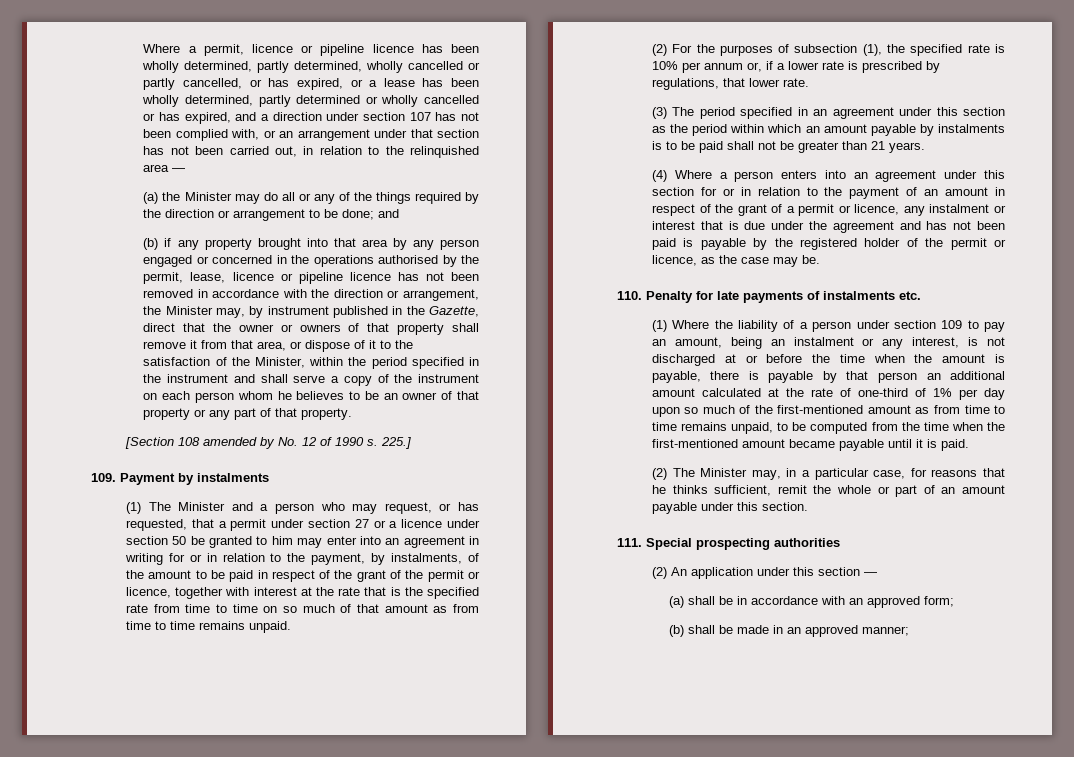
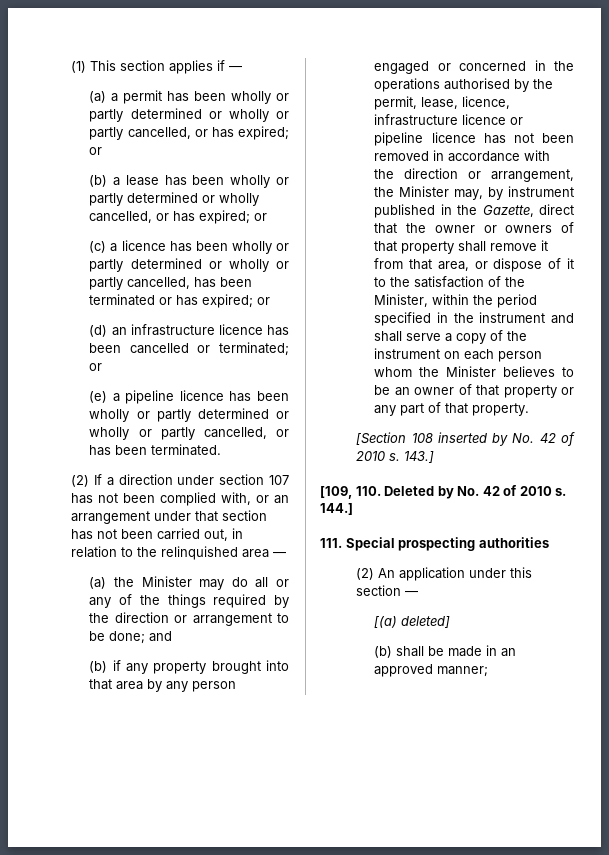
- Where a permit, licence or pipeline licence has been wholly determined, partly determined, wholly cancelled or partly cancelled, or has expired, or a lease has been wholly determined, partly determined or wholly cancelled or has expired, and a direction under section 107 has not been complied with, or an arrangement under that section has not been carried out, in relation to the relinquished area —
+ (1) This section applies if —
+ (a) a permit has been wholly or partly determined or wholly or partly cancelled, or has expired; or
+ (b) a lease has been wholly or partly determined or wholly cancelled, or has expired; or
+ (c) a licence has been wholly or partly determined or wholly or partly cancelled, has been terminated or has expired; or
+ (d) an infrastructure licence has been cancelled or terminated; or
+ (e) a pipeline licence has been wholly or partly determined or wholly or partly cancelled, or has been terminated.
+ (2) If a direction under section 107 has not been complied with, or an arrangement under that section has not been carried out, in relation to the relinquished area —
- (b) if any property brought into that area by any person engaged or concerned in the operations authorised by the permit, lease, licence or pipeline licence has not been removed in accordance with the direction or arrangement, the Minister may, by instrument published in the Gazette, direct that the owner or owners of that property shall remove it from that area, or dispose of it to the satisfaction of the Minister, within the period specified in the instrument and shall serve a copy of the instrument on each person whom he believes to be an owner of that property or any part of that property.
+ (b) if any property brought into that area by any person engaged or concerned in the operations authorised by the permit, lease, licence, infrastructure licence or pipeline licence has not been removed in accordance with the direction or arrangement, the Minister may, by instrument published in the Gazette, direct that the owner or owners of that property shall remove it from that area, or dispose of it to the satisfaction of the Minister, within the period specified in the instrument and shall serve a copy of the instrument on each person whom the Minister believes to be an owner of that property or any part of that property.
- [Section 108 amended by No. 12 of 1990 s. 225.]
- 109. Payment by instalments
- (1) The Minister and a person who may request, or has requested, that a permit under section 27 or a licence under section 50 be granted to him may enter into an agreement in writing for or in relation to the payment, by instalments, of the amount to be paid in respect of the grant of the permit or licence, together with interest at the rate that is the specified rate from time to time on so much of that amount as from time to time remains unpaid.
- (2) For the purposes of subsection (1), the specified rate is 10% per annum or, if a lower rate is prescribed by regulations, that lower rate.
- (3) The period specified in an agreement under this section as the period within which an amount payable by instalments is to be paid shall not be greater than 21 years.
- (4) Where a person enters into an agreement under this section for or in relation to the payment of an amount in respect of the grant of a permit or licence, any instalment or interest that is due under the agreement and has not been paid is payable by the registered holder of the permit or licence, as the case may be.
- 110. Penalty for late payments of instalments etc.
- (1) Where the liability of a person under section 109 to pay an amount, being an instalment or any interest, is not discharged at or before the time when the amount is payable, there is payable by that person an additional amount calculated at the rate of one-third of 1% per day upon so much of the first-mentioned amount as from time to time remains unpaid, to be computed from the time when the first-mentioned amount became payable until it is paid.
- (2) The Minister may, in a particular case, for reasons that he thinks sufficient, remit the whole or part of an amount payable under this section.
+ [Section 108 inserted by No. 42 of 2010 s. 143.]
+ [109, 110. Deleted by No. 42 of 2010 s. 144.]
- (a) shall be in accordance with an approved form;
+ [(a) deleted]

